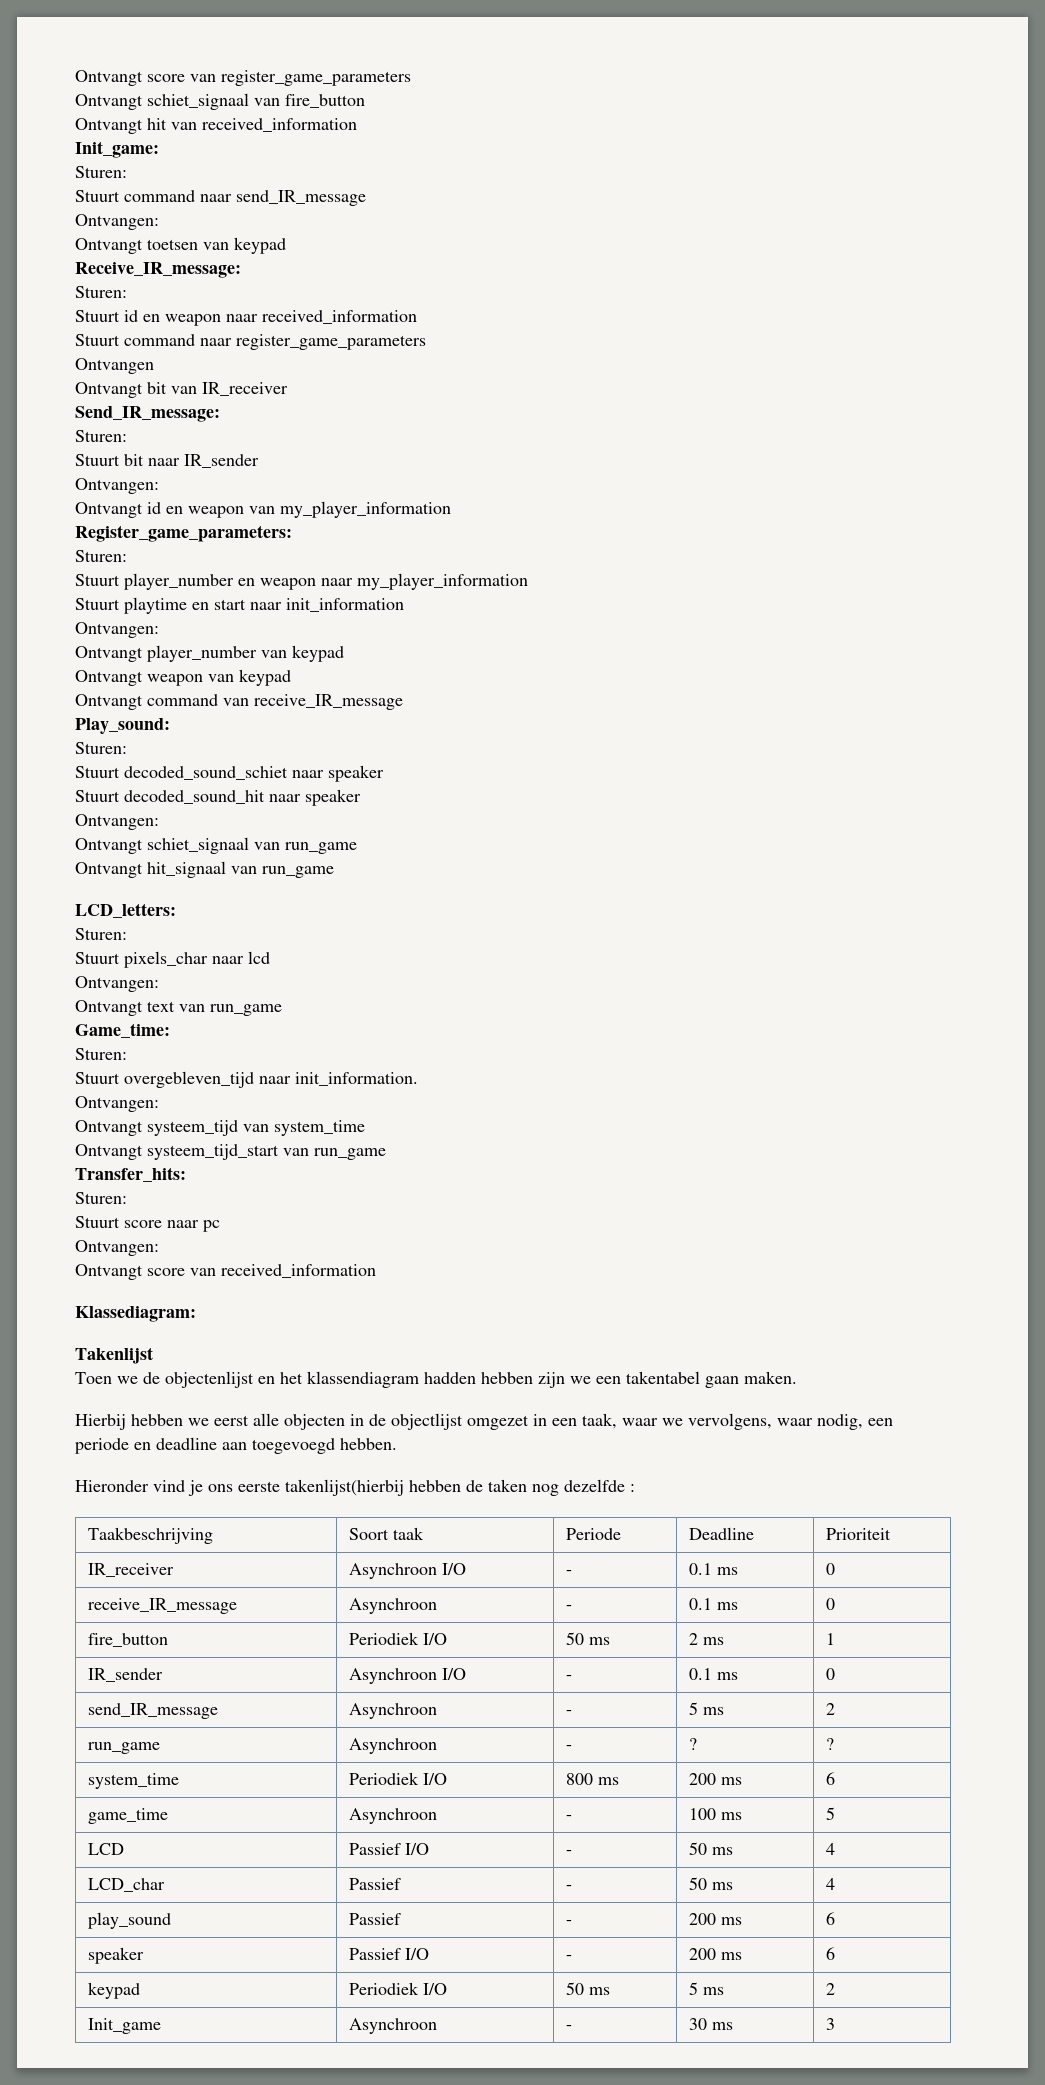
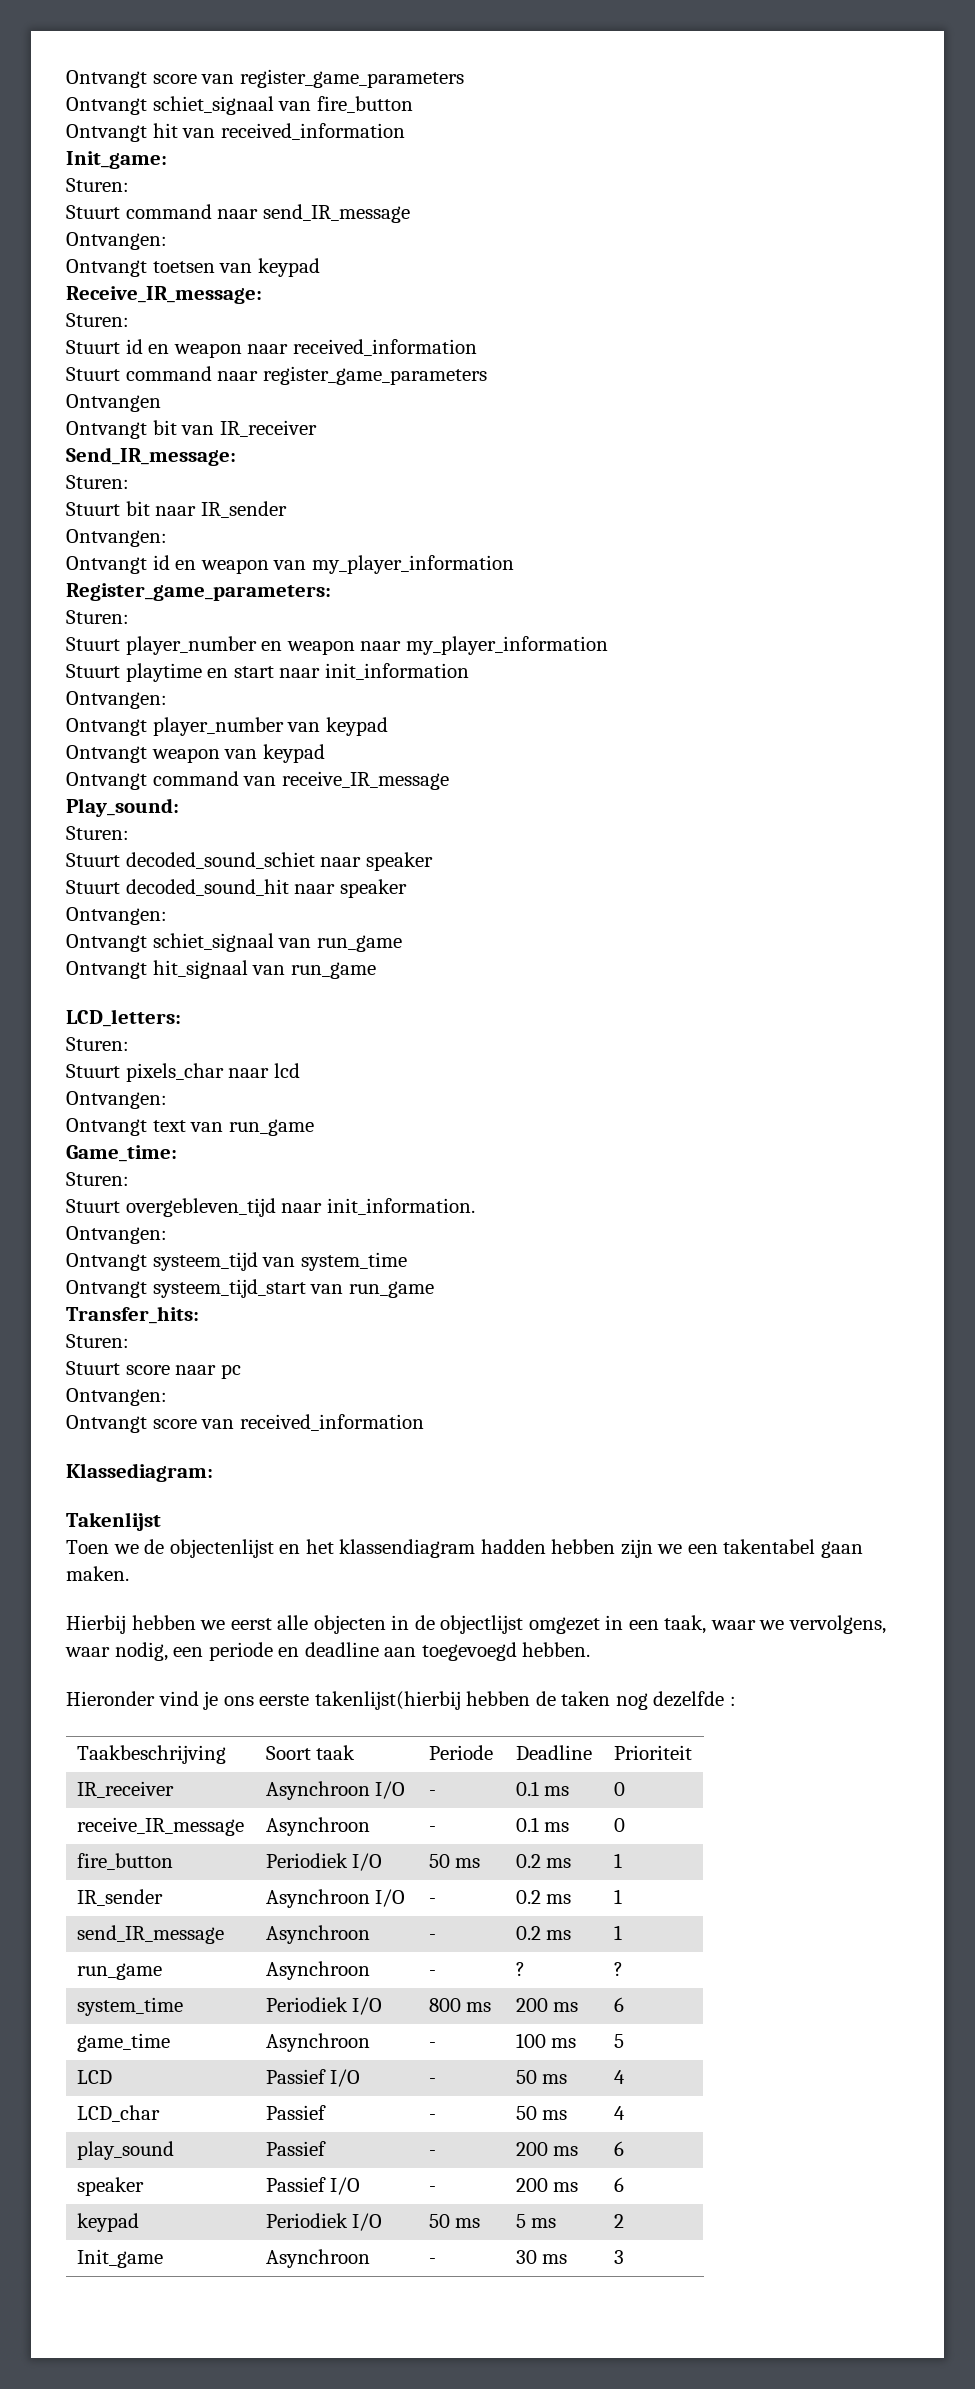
- fire_button | Periodiek I/O | 50 ms | 2 ms | 1
+ fire_button | Periodiek I/O | 50 ms | 0.2 ms | 1
- IR_sender | Asynchroon I/O | - | 0.1 ms | 0
+ IR_sender | Asynchroon I/O | - | 0.2 ms | 1
- send_IR_message | Asynchroon | - | 5 ms | 2
+ send_IR_message | Asynchroon | - | 0.2 ms | 1

